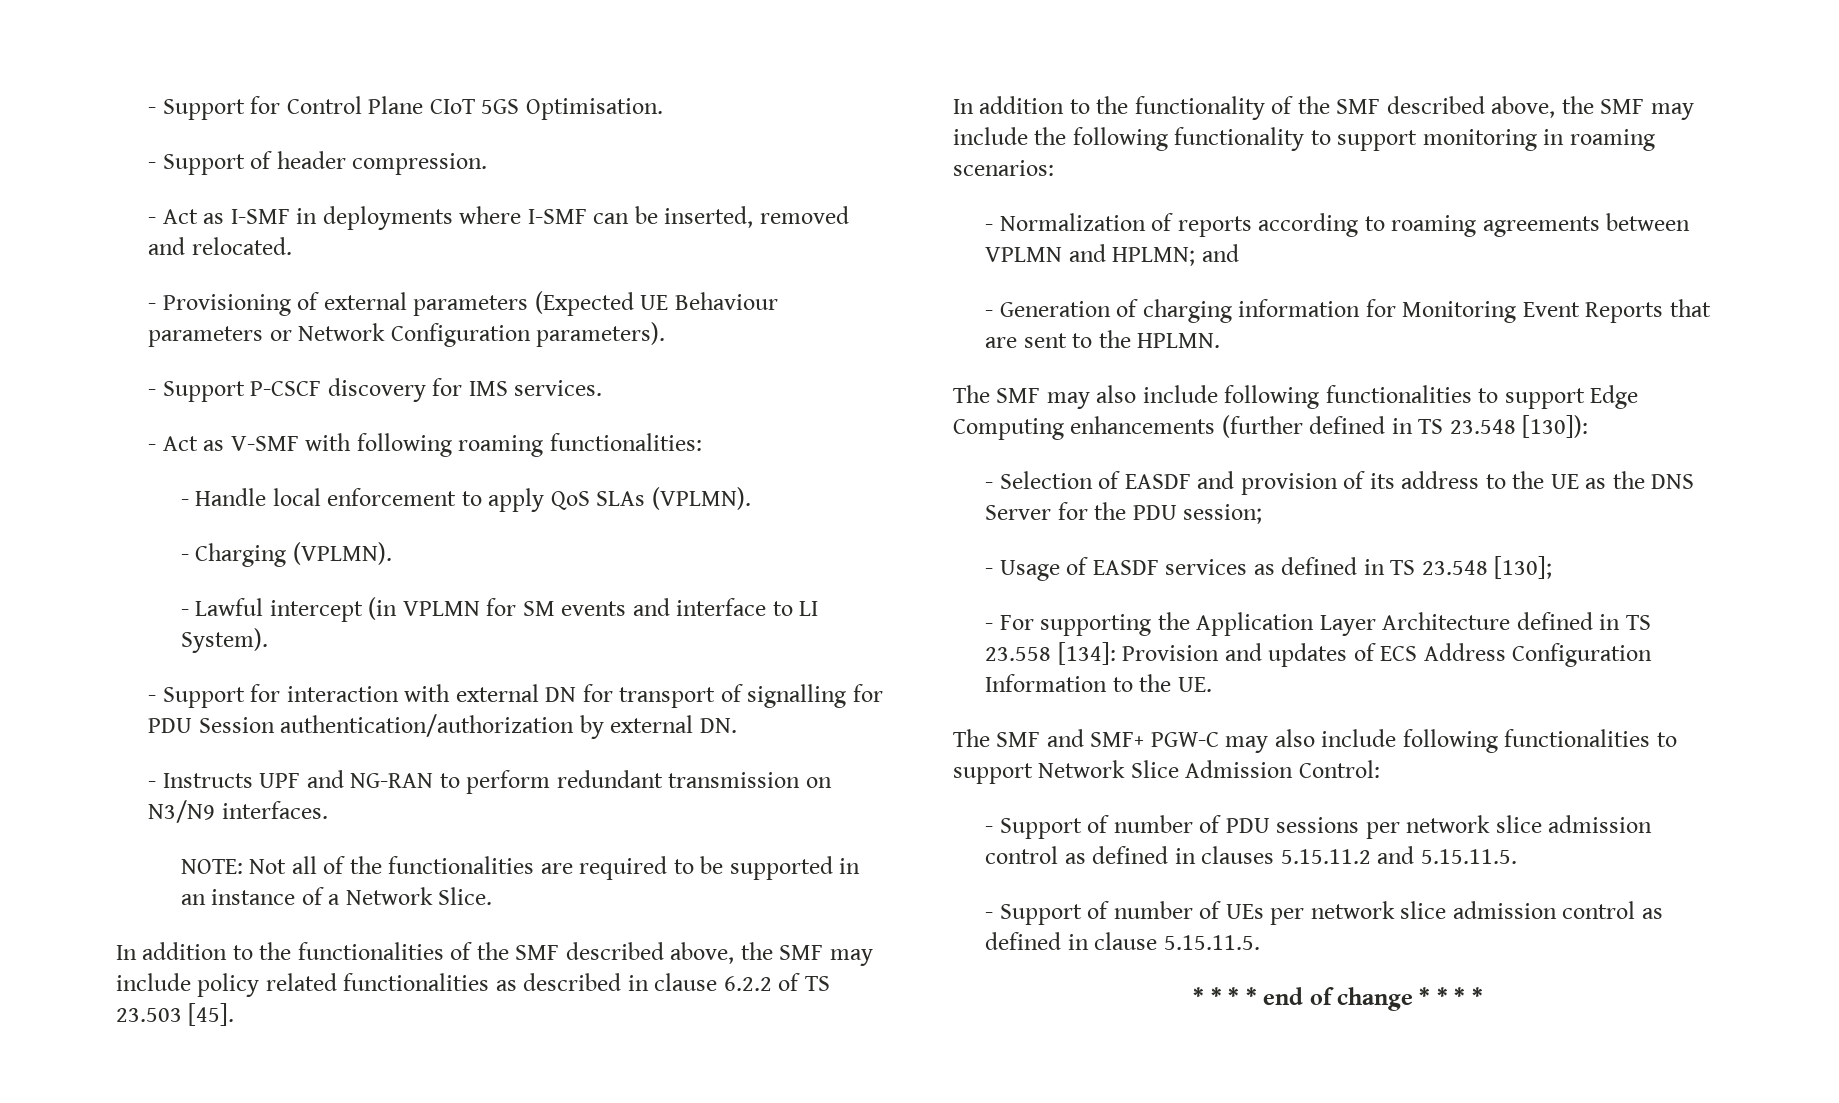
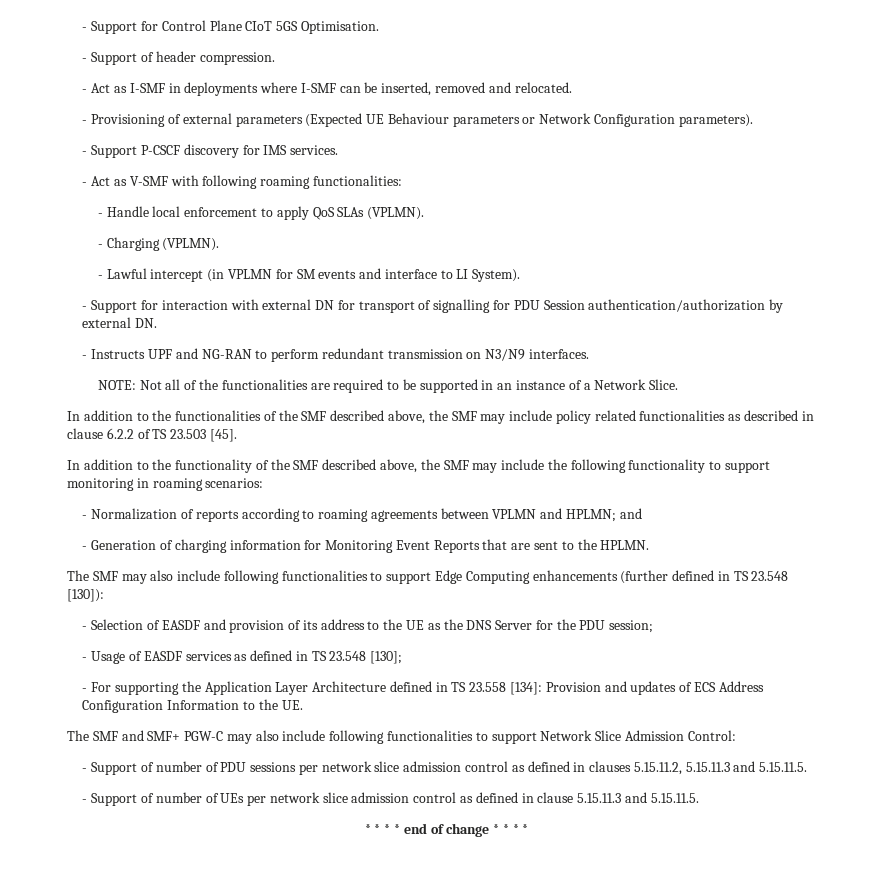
- - Support of number of PDU sessions per network slice admission control as defined in clauses 5.15.11.2 and 5.15.11.5.
+ - Support of number of PDU sessions per network slice admission control as defined in clauses 5.15.11.2, 5.15.11.3 and 5.15.11.5.
- - Support of number of UEs per network slice admission control as defined in clause 5.15.11.5.
+ - Support of number of UEs per network slice admission control as defined in clause 5.15.11.3 and 5.15.11.5.

